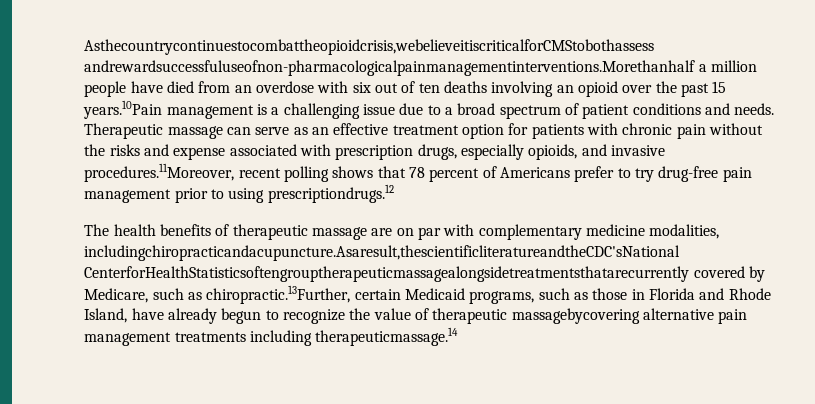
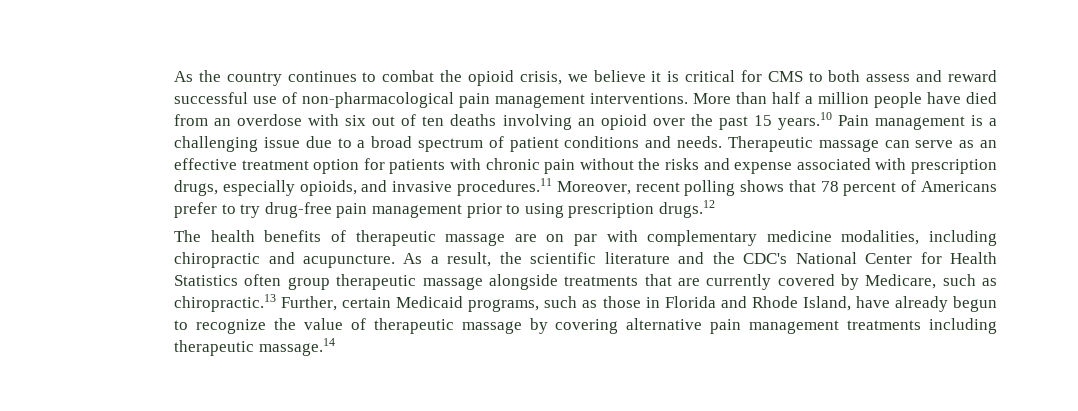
- Asthecountrycontinuestocombattheopioidcrisis,webelieveitiscriticalforCMStobothassess andrewardsuccessfuluseofnon-pharmacologicalpainmanagementinterventions.Morethanhalf a million people have died from an overdose with six out of ten deaths involving an opioid over the past 15 years.10Pain management is a challenging issue due to a broad spectrum of patient conditions and needs.
+ As the country continues to combat the opioid crisis, we believe it is critical for CMS to both assess and reward successful use of non-pharmacological pain management interventions. More than half a million people have died from an overdose with six out of ten deaths involving an opioid over the past 15 years.10 Pain management is a challenging issue due to a broad spectrum of patient conditions and needs.
- Therapeutic massage can serve as an effective treatment option for patients with chronic pain without the risks and expense associated with prescription drugs, especially opioids, and invasive procedures.11Moreover, recent polling shows that 78 percent of Americans prefer to try drug-free pain management prior to using prescriptiondrugs.12
+ Therapeutic massage can serve as an effective treatment option for patients with chronic pain without the risks and expense associated with prescription drugs, especially opioids, and invasive procedures.11 Moreover, recent polling shows that 78 percent of Americans prefer to try drug-free pain management prior to using prescription drugs.12
- The health benefits of therapeutic massage are on par with complementary medicine modalities, includingchiropracticandacupuncture.Asaresult,thescientificliteratureandtheCDC'sNational CenterforHealthStatisticsoftengrouptherapeuticmassagealongsidetreatmentsthatarecurrently covered by Medicare, such as chiropractic.13Further, certain Medicaid programs, such as those in Florida and Rhode Island, have already begun to recognize the value of therapeutic massagebycovering alternative pain management treatments including therapeuticmassage.14
+ The health benefits of therapeutic massage are on par with complementary medicine modalities, including chiropractic and acupuncture. As a result, the scientific literature and the CDC's National Center for Health Statistics often group therapeutic massage alongside treatments that are currently covered by Medicare, such as chiropractic.13 Further, certain Medicaid programs, such as those in Florida and Rhode Island, have already begun to recognize the value of therapeutic massage by covering alternative pain management treatments including therapeutic massage.14

